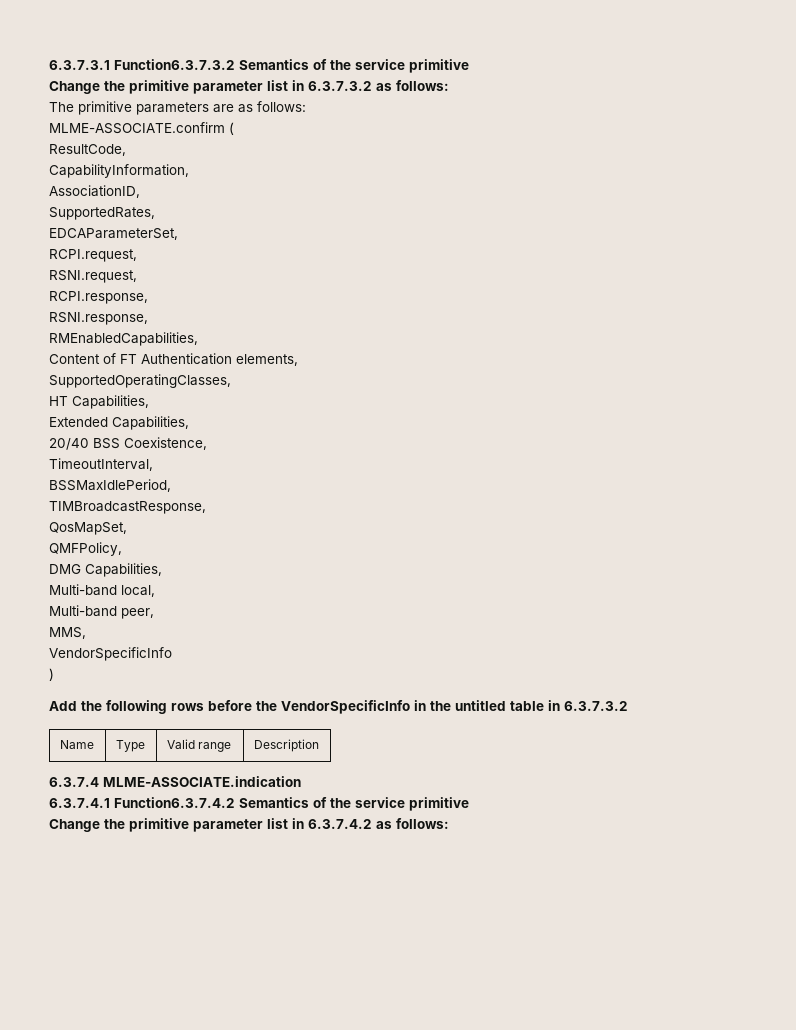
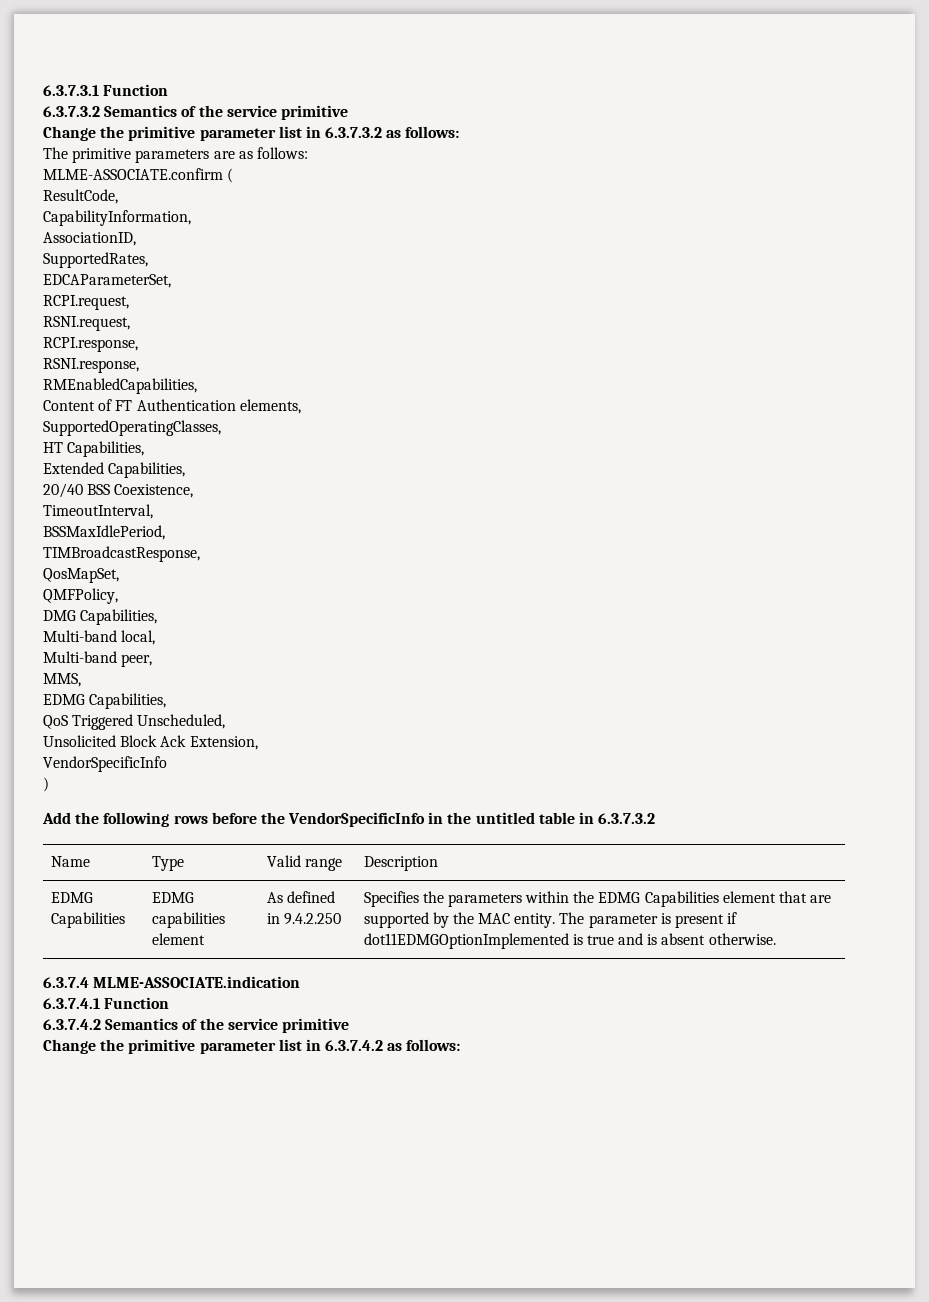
- 6.3.7.3.1 Function6.3.7.3.2 Semantics of the service primitive
+ 6.3.7.3.1 Function
+ 6.3.7.3.2 Semantics of the service primitive
+ EDMG Capabilities,
+ QoS Triggered Unscheduled,
+ Unsolicited Block Ack Extension,
+ EDMG Capabilities | EDMG capabilities element | As defined in 9.4.2.250 | Specifies the parameters within the EDMG Capabilities element that are supported by the MAC entity. The parameter is present if dot11EDMGOptionImplemented is true and is absent otherwise.
- 6.3.7.4.1 Function6.3.7.4.2 Semantics of the service primitive
+ 6.3.7.4.1 Function
+ 6.3.7.4.2 Semantics of the service primitive

